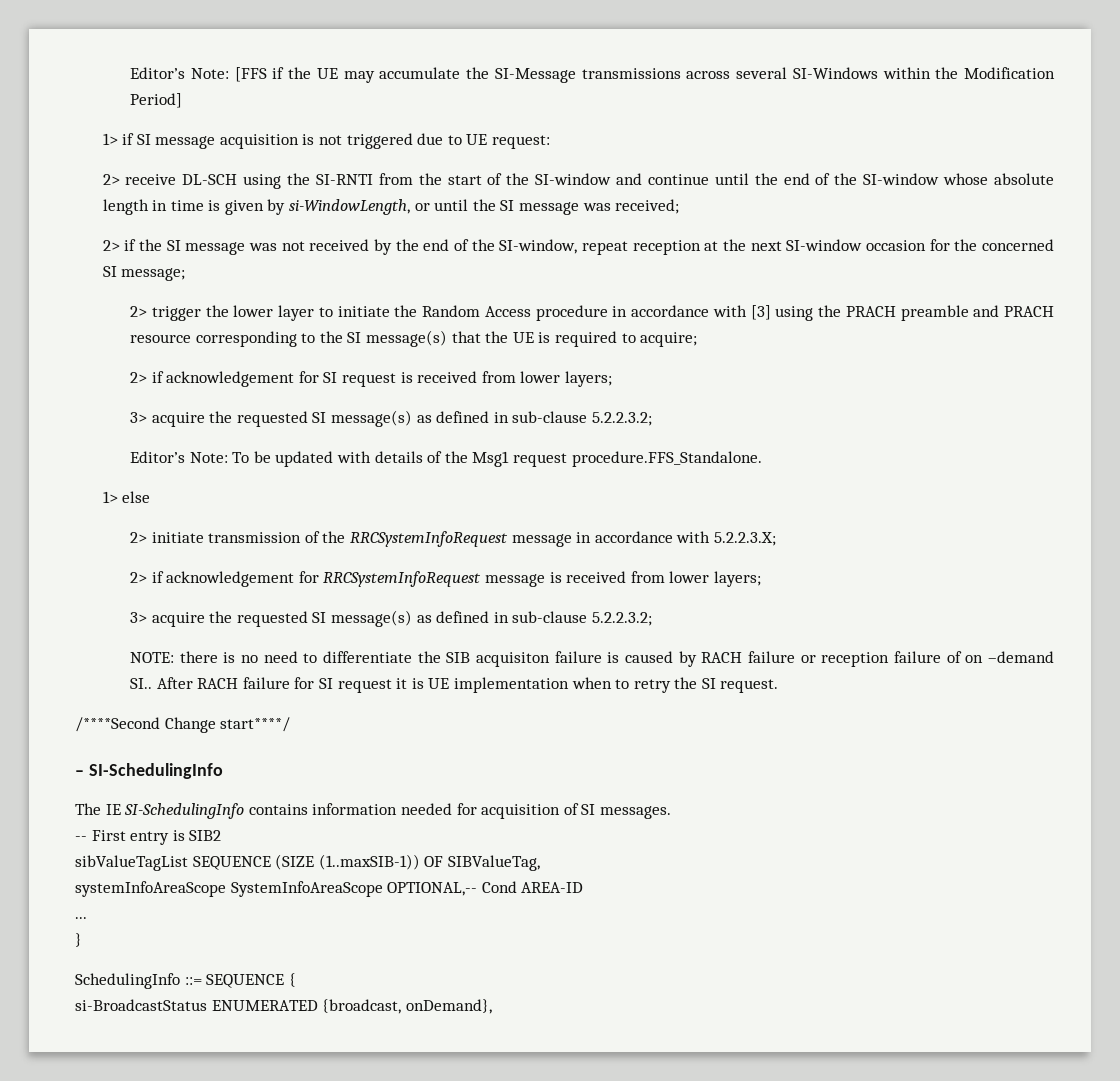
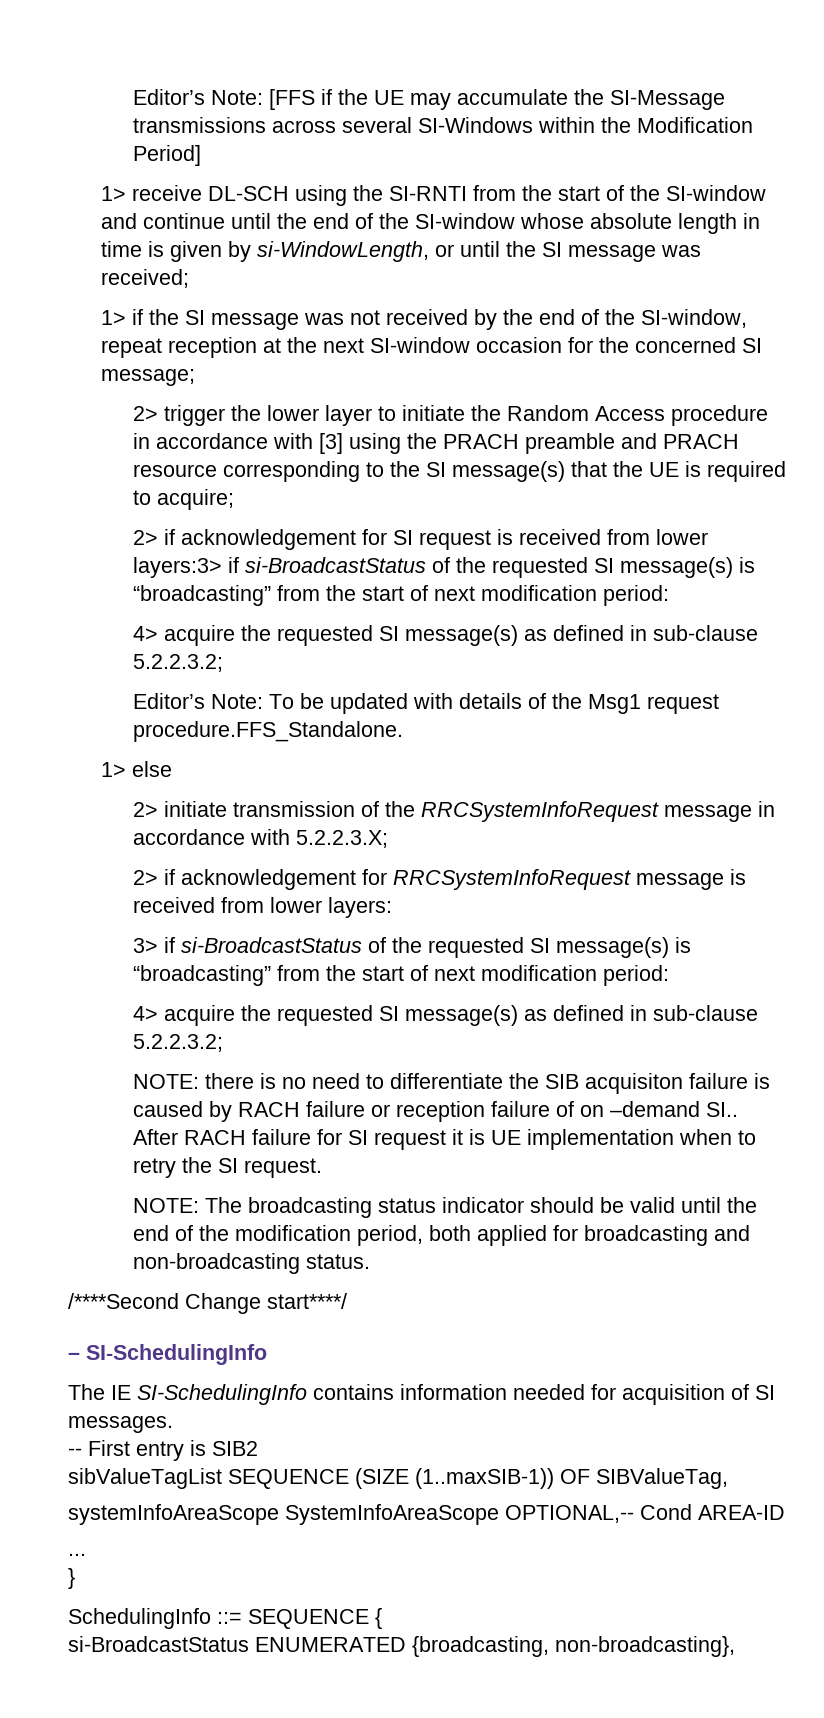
- 1> if SI message acquisition is not triggered due to UE request:
- 2> receive DL-SCH using the SI-RNTI from the start of the SI-window and continue until the end of the SI-window whose absolute length in time is given by si-WindowLength, or until the SI message was received;
+ 1> receive DL-SCH using the SI-RNTI from the start of the SI-window and continue until the end of the SI-window whose absolute length in time is given by si-WindowLength, or until the SI message was received;
- 2> if the SI message was not received by the end of the SI-window, repeat reception at the next SI-window occasion for the concerned SI message;
+ 1> if the SI message was not received by the end of the SI-window, repeat reception at the next SI-window occasion for the concerned SI message;
- 2> if acknowledgement for SI request is received from lower layers;
- 3> acquire the requested SI message(s) as defined in sub-clause 5.2.2.3.2;
+ 2> if acknowledgement for SI request is received from lower layers:3> if si-BroadcastStatus of the requested SI message(s) is “broadcasting” from the start of next modification period:
+ 4> acquire the requested SI message(s) as defined in sub-clause 5.2.2.3.2;
- 2> if acknowledgement for RRCSystemInfoRequest message is received from lower layers;
- 3> acquire the requested SI message(s) as defined in sub-clause 5.2.2.3.2;
+ 2> if acknowledgement for RRCSystemInfoRequest message is received from lower layers:
+ 3> if si-BroadcastStatus of the requested SI message(s) is “broadcasting” from the start of next modification period:
+ 4> acquire the requested SI message(s) as defined in sub-clause 5.2.2.3.2;
+ NOTE: The broadcasting status indicator should be valid until the end of the modification period, both applied for broadcasting and non-broadcasting status.
- si-BroadcastStatus ENUMERATED {broadcast, onDemand},
+ si-BroadcastStatus ENUMERATED {broadcasting, non-broadcasting},

